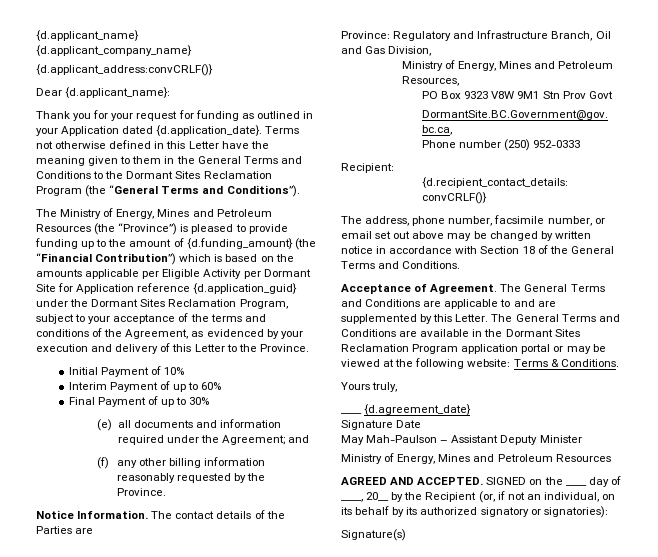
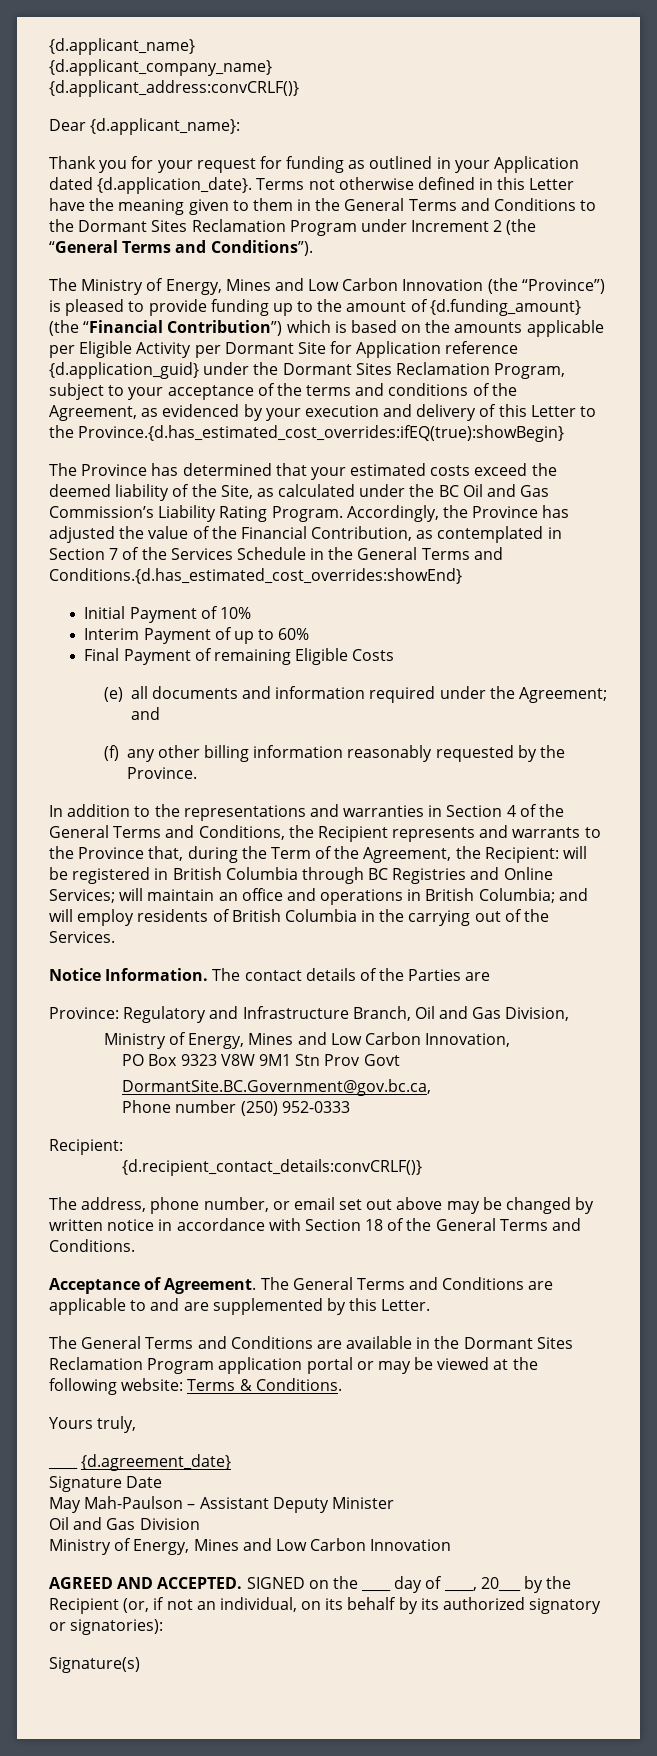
- Thank you for your request for funding as outlined in your Application dated {d.application_date}. Terms not otherwise defined in this Letter have the meaning given to them in the General Terms and Conditions to the Dormant Sites Reclamation Program (the “General Terms and Conditions”).
+ Thank you for your request for funding as outlined in your Application dated {d.application_date}. Terms not otherwise defined in this Letter have the meaning given to them in the General Terms and Conditions to the Dormant Sites Reclamation Program under Increment 2 (the “General Terms and Conditions”).
- The Ministry of Energy, Mines and Petroleum Resources (the “Province”) is pleased to provide funding up to the amount of {d.funding_amount} (the “Financial Contribution”) which is based on the amounts applicable per Eligible Activity per Dormant Site for Application reference {d.application_guid} under the Dormant Sites Reclamation Program, subject to your acceptance of the terms and conditions of the Agreement, as evidenced by your execution and delivery of this Letter to the Province.
+ The Ministry of Energy, Mines and Low Carbon Innovation (the “Province”) is pleased to provide funding up to the amount of {d.funding_amount} (the “Financial Contribution”) which is based on the amounts applicable per Eligible Activity per Dormant Site for Application reference {d.application_guid} under the Dormant Sites Reclamation Program, subject to your acceptance of the terms and conditions of the Agreement, as evidenced by your execution and delivery of this Letter to the Province.{d.has_estimated_cost_overrides:ifEQ(true):showBegin}
+ The Province has determined that your estimated costs exceed the deemed liability of the Site, as calculated under the BC Oil and Gas Commission’s Liability Rating Program. Accordingly, the Province has adjusted the value of the Financial Contribution, as contemplated in Section 7 of the Services Schedule in the General Terms and Conditions.{d.has_estimated_cost_overrides:showEnd}
- Final Payment of up to 30%
+ Final Payment of remaining Eligible Costs
+ In addition to the representations and warranties in Section 4 of the General Terms and Conditions, the Recipient represents and warrants to the Province that, during the Term of the Agreement, the Recipient: will be registered in British Columbia through BC Registries and Online Services; will maintain an office and operations in British Columbia; and will employ residents of British Columbia in the carrying out of the Services.
- Ministry of Energy, Mines and Petroleum Resources,
+ Ministry of Energy, Mines and Low Carbon Innovation,
- The address, phone number, facsimile number, or email set out above may be changed by written notice in accordance with Section 18 of the General Terms and Conditions.
+ The address, phone number, or email set out above may be changed by written notice in accordance with Section 18 of the General Terms and Conditions.
- The General Terms and Conditions are applicable to and are supplemented by this Letter. The General Terms and Conditions are available in the Dormant Sites Reclamation Program application portal or may be viewed at the following website: Terms & Conditions.
+ The General Terms and Conditions are applicable to and are supplemented by this Letter.
+ The General Terms and Conditions are available in the Dormant Sites Reclamation Program application portal or may be viewed at the following website: Terms & Conditions.
  May Mah-Paulson – Assistant Deputy Minister
- Ministry of Energy, Mines and Petroleum Resources
+ Oil and Gas Division
+ Ministry of Energy, Mines and Low Carbon Innovation
- SIGNED on the ____ day of ____, 20__ by the Recipient (or, if not an individual, on its behalf by its authorized signatory or signatories):
+ SIGNED on the ____ day of ____, 20___ by the Recipient (or, if not an individual, on its behalf by its authorized signatory or signatories):

